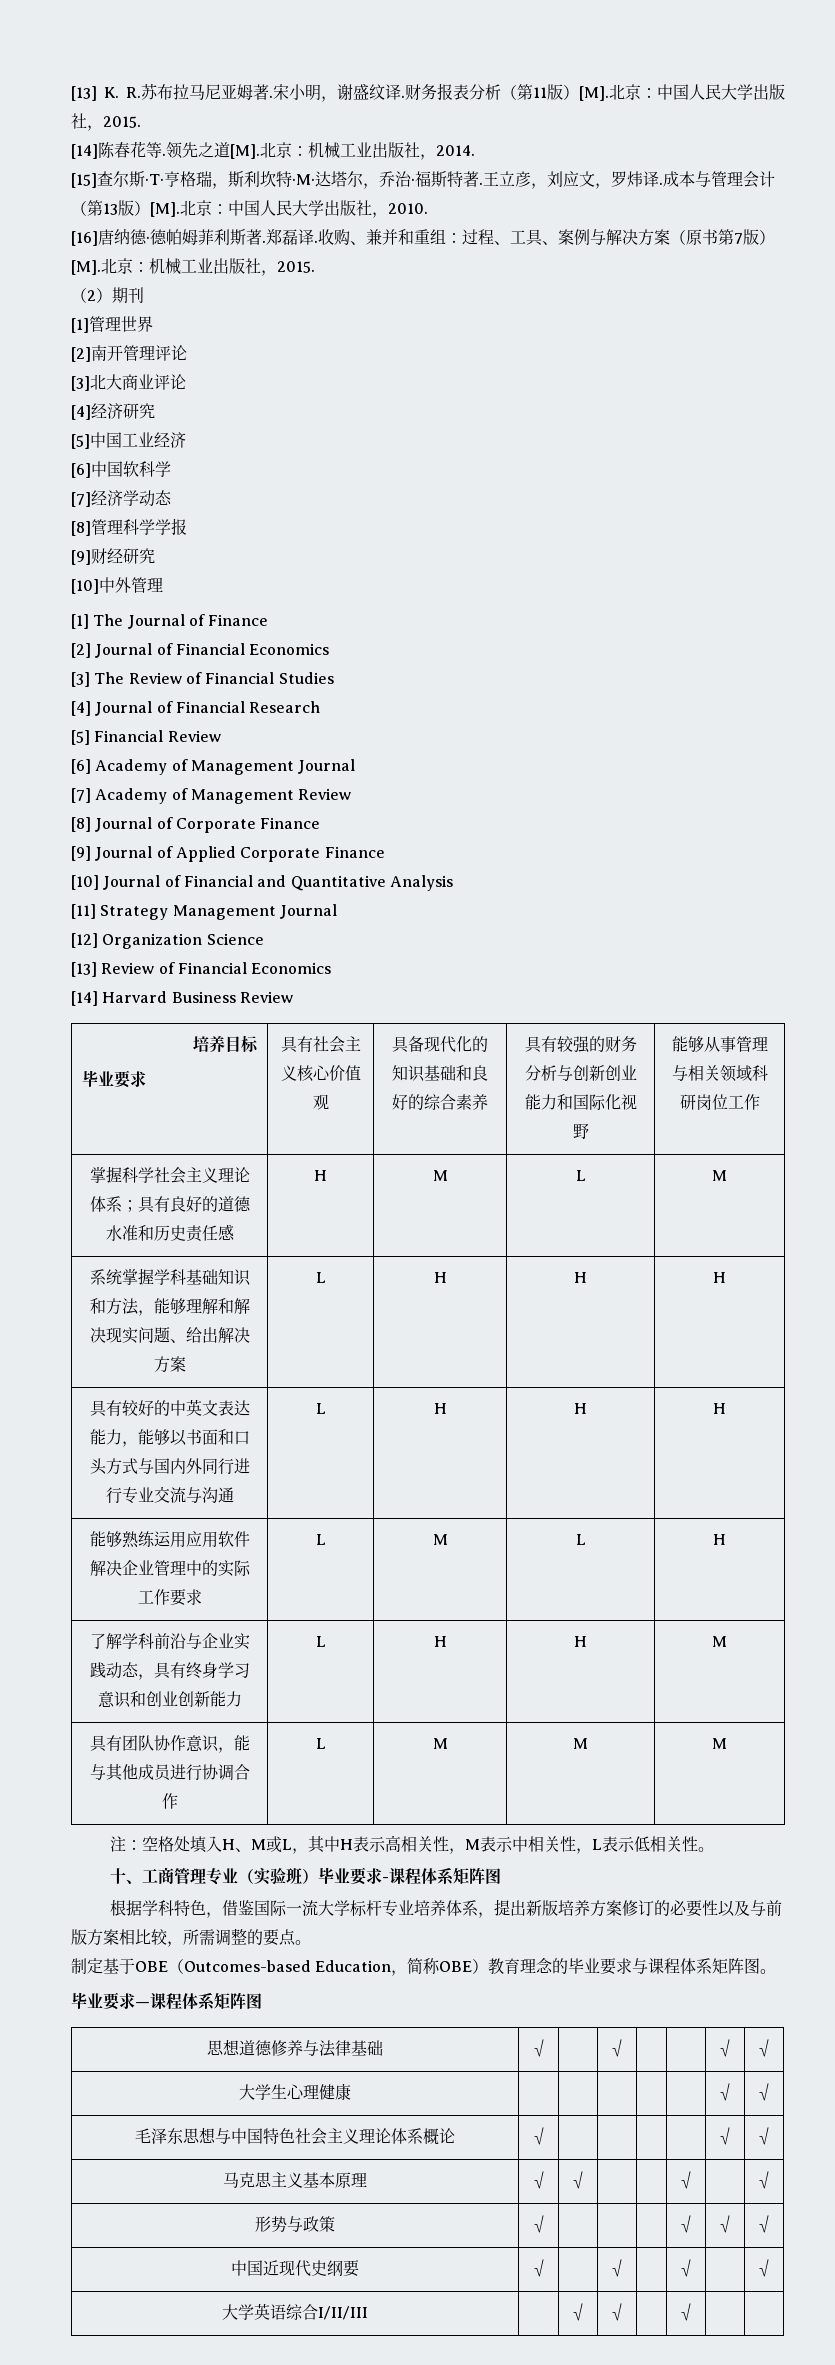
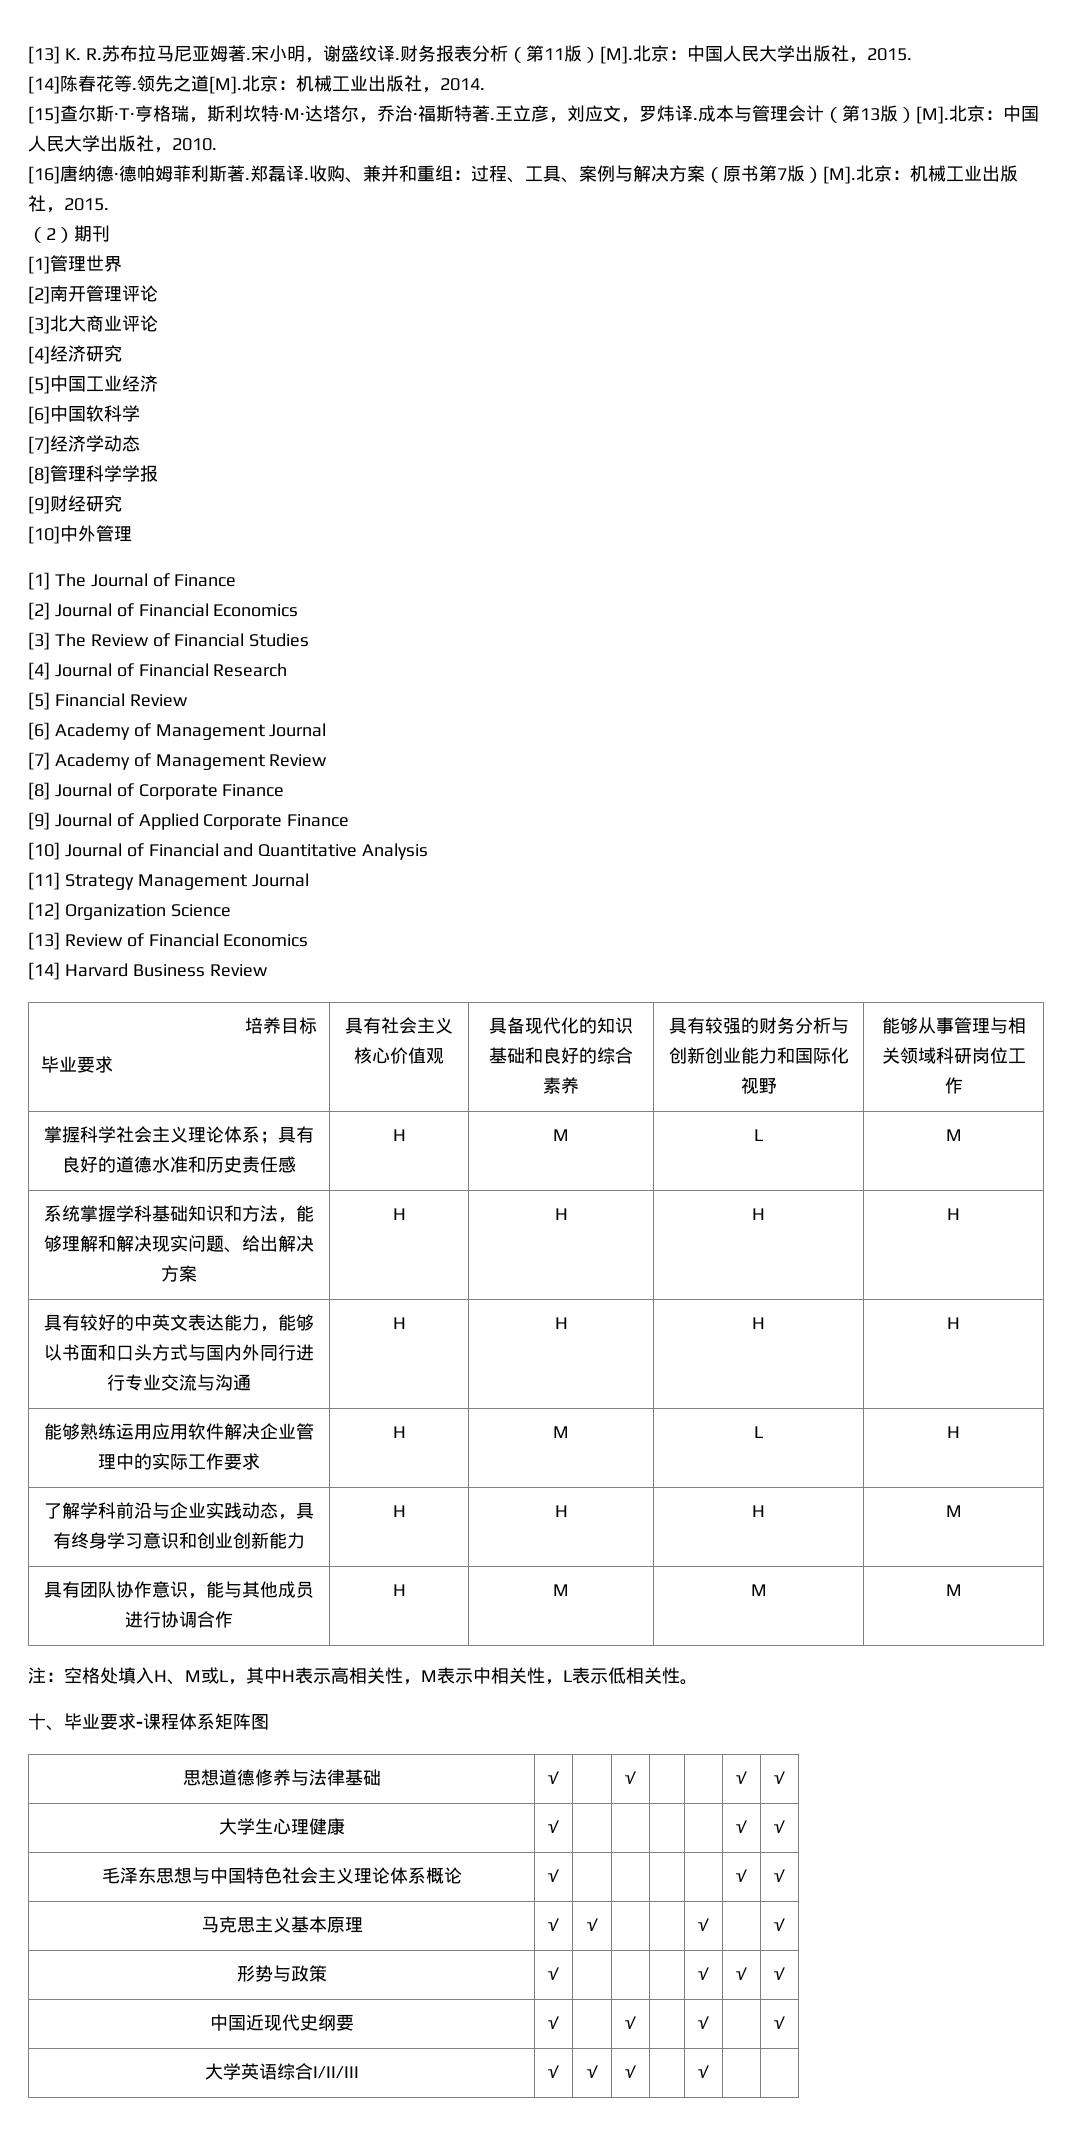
- 系统掌握学科基础知识和方法，能够理解和解决现实问题、给出解决方案 | L | H | H | H
+ 系统掌握学科基础知识和方法，能够理解和解决现实问题、给出解决方案 | H | H | H | H
- 具有较好的中英文表达能力，能够以书面和口头方式与国内外同行进行专业交流与沟通 | L | H | H | H
+ 具有较好的中英文表达能力，能够以书面和口头方式与国内外同行进行专业交流与沟通 | H | H | H | H
- 能够熟练运用应用软件解决企业管理中的实际工作要求 | L | M | L | H
+ 能够熟练运用应用软件解决企业管理中的实际工作要求 | H | M | L | H
- 了解学科前沿与企业实践动态，具有终身学习意识和创业创新能力 | L | H | H | M
+ 了解学科前沿与企业实践动态，具有终身学习意识和创业创新能力 | H | H | H | M
- 具有团队协作意识，能与其他成员进行协调合作 | L | M | M | M
+ 具有团队协作意识，能与其他成员进行协调合作 | H | M | M | M
- 十、工商管理专业（实验班）毕业要求-课程体系矩阵图
+ 十、毕业要求-课程体系矩阵图
- 根据学科特色，借鉴国际一流大学标杆专业培养体系，提出新版培养方案修订的必要性以及与前版方案相比较，所需调整的要点。
- 制定基于OBE（Outcomes-based Education，简称OBE）教育理念的毕业要求与课程体系矩阵图。
- 毕业要求—课程体系矩阵图
- 大学生心理健康 | | | | | | √ | √
+ 大学生心理健康 | √ | | | | | √ | √
- 大学英语综合I/II/III | | √ | √ | | √ | |
+ 大学英语综合I/II/III | √ | √ | √ | | √ | |

